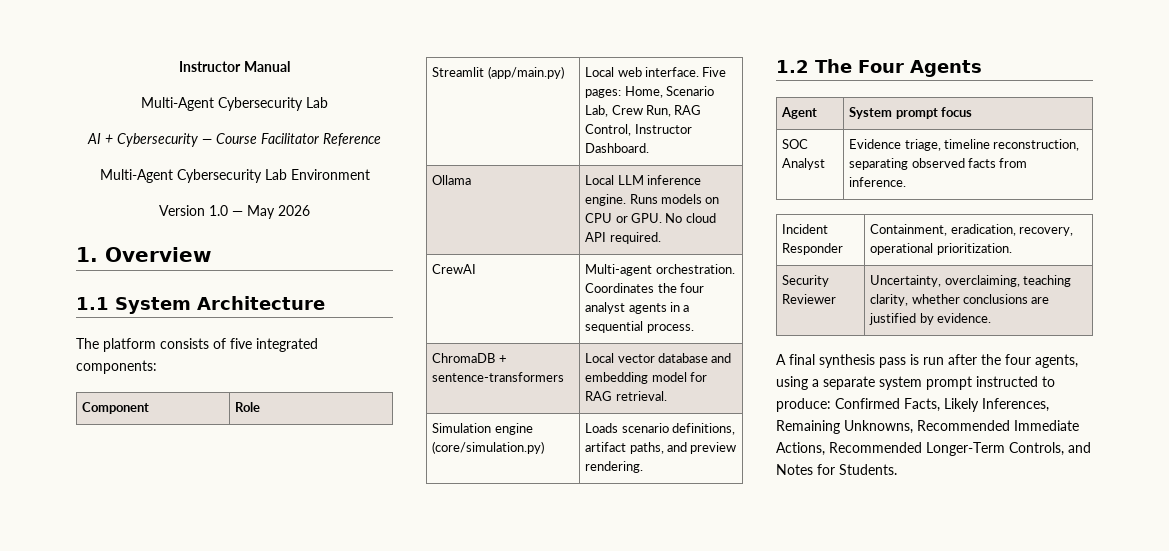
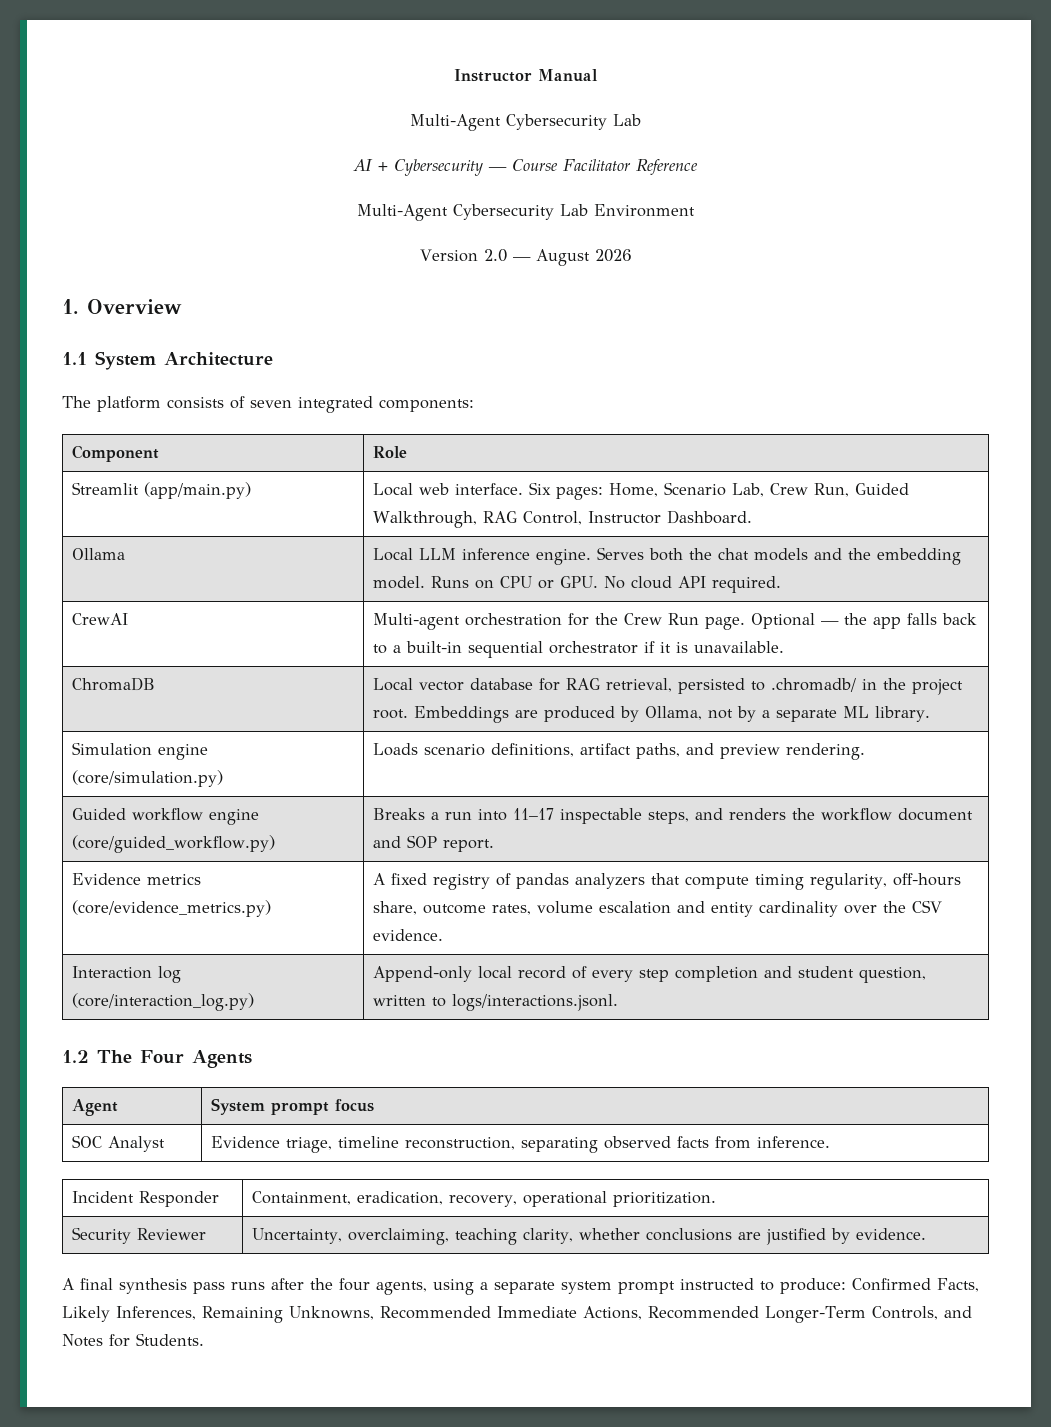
- Version 1.0 — May 2026
+ Version 2.0 — August 2026
- The platform consists of five integrated components:
+ The platform consists of seven integrated components:
- Streamlit (app/main.py) | Local web interface. Five pages: Home, Scenario Lab, Crew Run, RAG Control, Instructor Dashboard.
+ Streamlit (app/main.py) | Local web interface. Six pages: Home, Scenario Lab, Crew Run, Guided Walkthrough, RAG Control, Instructor Dashboard.
- Ollama | Local LLM inference engine. Runs models on CPU or GPU. No cloud API required.
+ Ollama | Local LLM inference engine. Serves both the chat models and the embedding model. Runs on CPU or GPU. No cloud API required.
- CrewAI | Multi-agent orchestration. Coordinates the four analyst agents in a sequential process.
+ CrewAI | Multi-agent orchestration for the Crew Run page. Optional — the app falls back to a built-in sequential orchestrator if it is unavailable.
- ChromaDB + sentence-transformers | Local vector database and embedding model for RAG retrieval.
+ ChromaDB | Local vector database for RAG retrieval, persisted to .chromadb/ in the project root. Embeddings are produced by Ollama, not by a separate ML library.
+ Guided workflow engine (core/guided_workflow.py) | Breaks a run into 11–17 inspectable steps, and renders the workflow document and SOP report.
+ Evidence metrics (core/evidence_metrics.py) | A fixed registry of pandas analyzers that compute timing regularity, off-hours share, outcome rates, volume escalation and entity cardinality over the CSV evidence.
+ Interaction log (core/interaction_log.py) | Append-only local record of every step completion and student question, written to logs/interactions.jsonl.
- A final synthesis pass is run after the four agents, using a separate system prompt instructed to produce: Confirmed Facts, Likely Inferences, Remaining Unknowns, Recommended Immediate Actions, Recommended Longer-Term Controls, and Notes for Students.
+ A final synthesis pass runs after the four agents, using a separate system prompt instructed to produce: Confirmed Facts, Likely Inferences, Remaining Unknowns, Recommended Immediate Actions, Recommended Longer-Term Controls, and Notes for Students.

